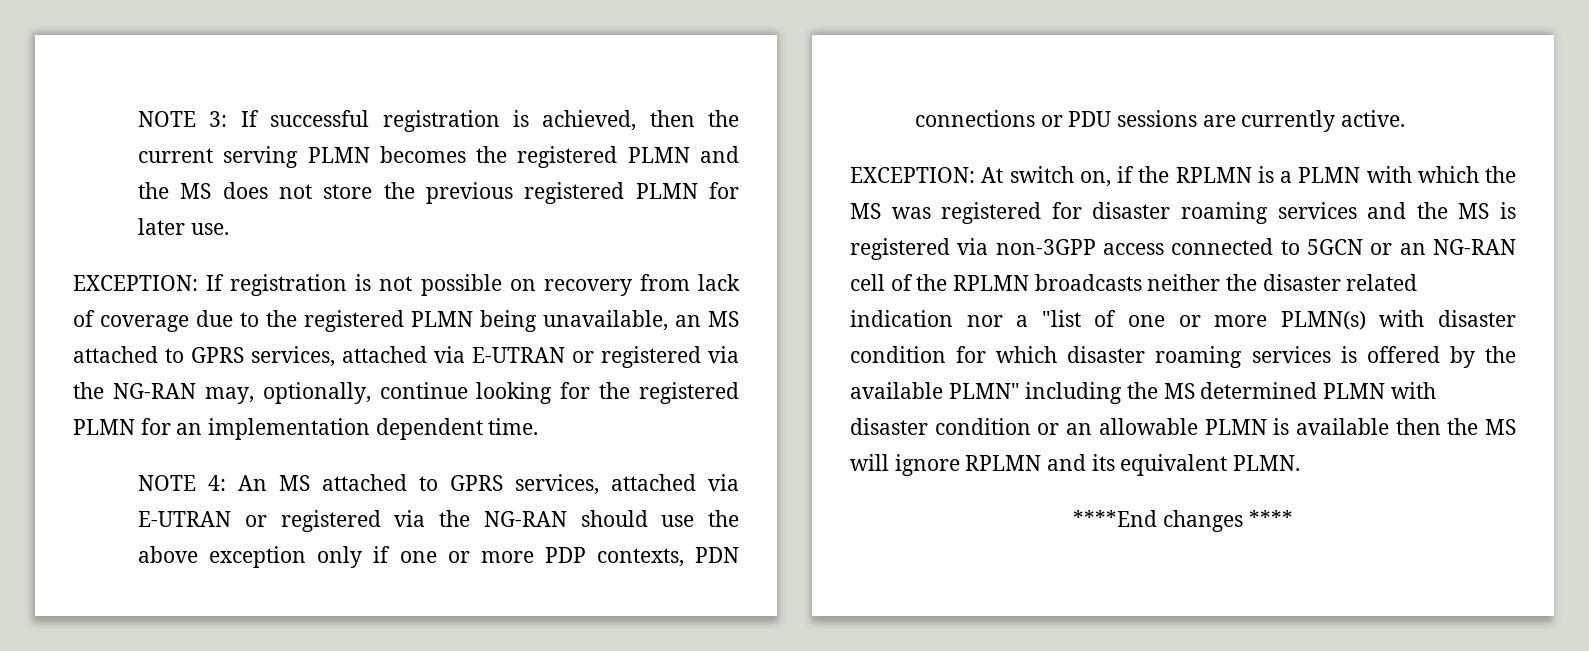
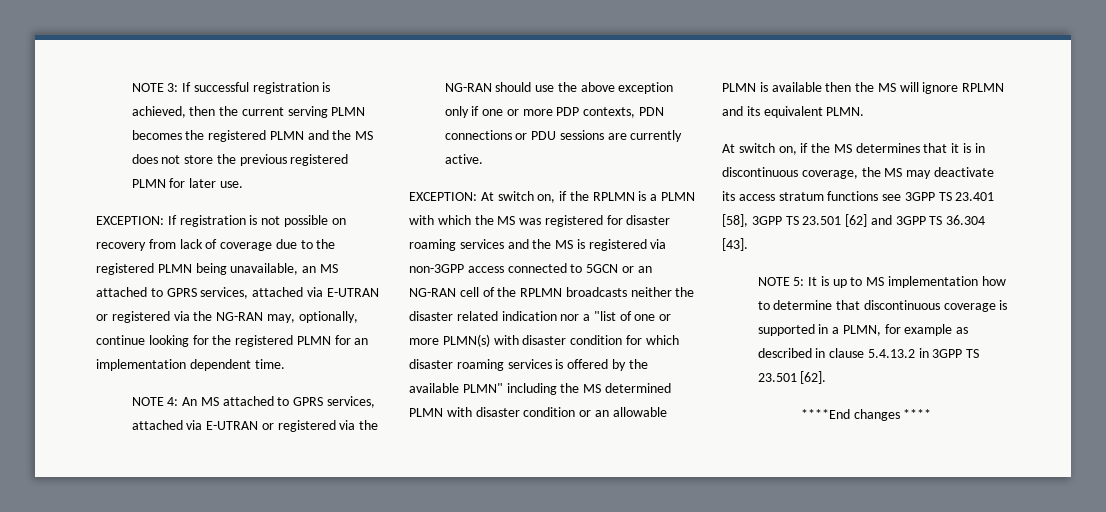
+ At switch on, if the MS determines that it is in discontinuous coverage, the MS may deactivate its access stratum functions see 3GPP TS 23.401 [58], 3GPP TS 23.501 [62] and 3GPP TS 36.304 [43].
+ NOTE 5: It is up to MS implementation how to determine that discontinuous coverage is supported in a PLMN, for example as described in clause 5.4.13.2 in 3GPP TS 23.501 [62].

